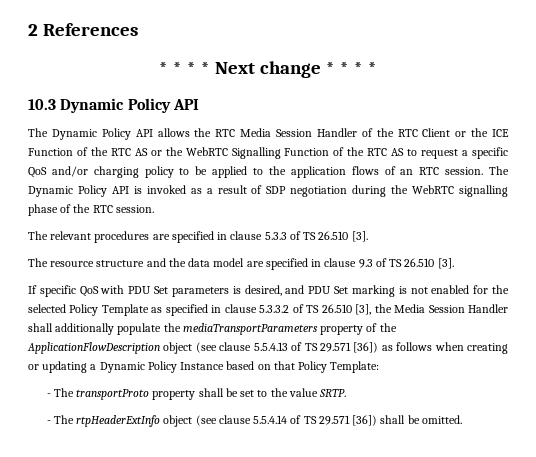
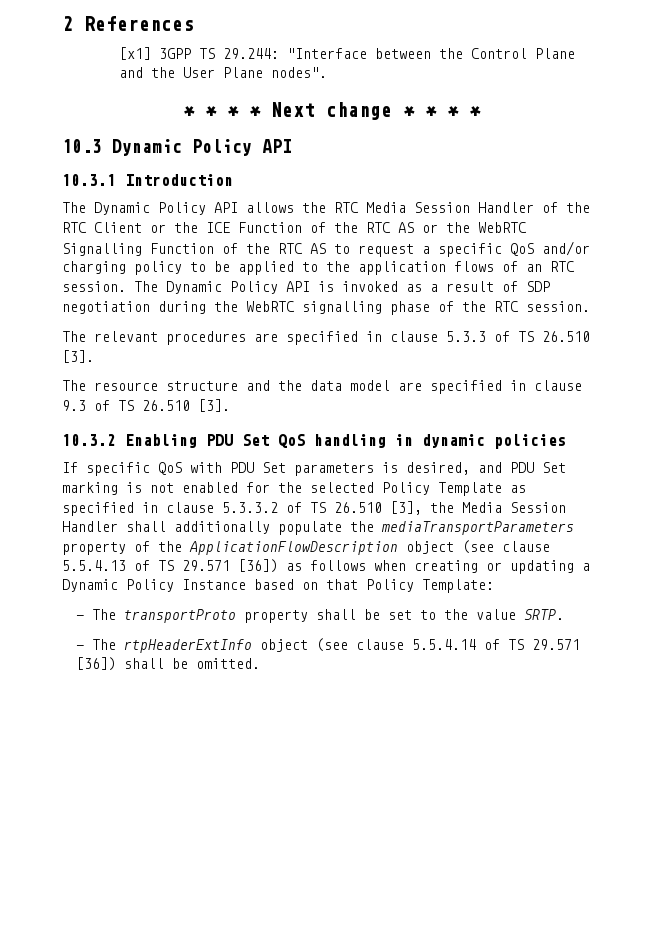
+ [x1] 3GPP TS 29.244: "Interface between the Control Plane and the User Plane nodes".
+ 10.3.1 Introduction
+ 10.3.2 Enabling PDU Set QoS handling in dynamic policies

